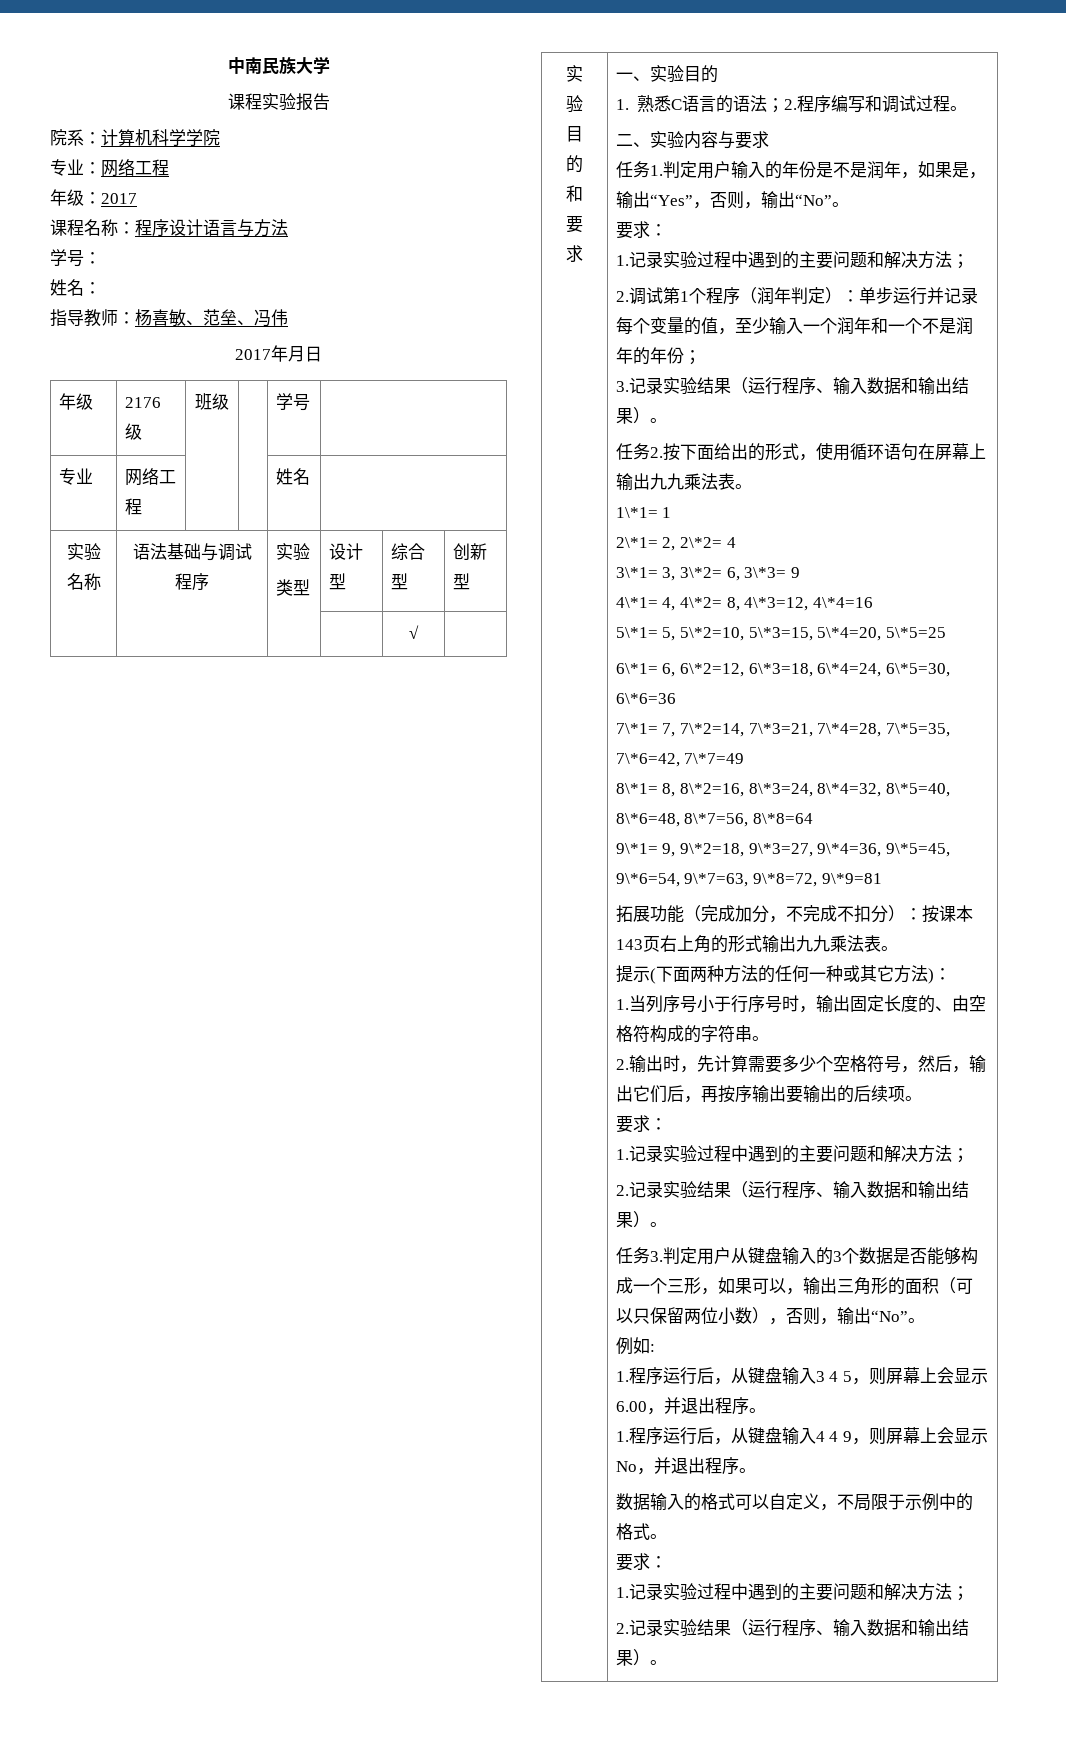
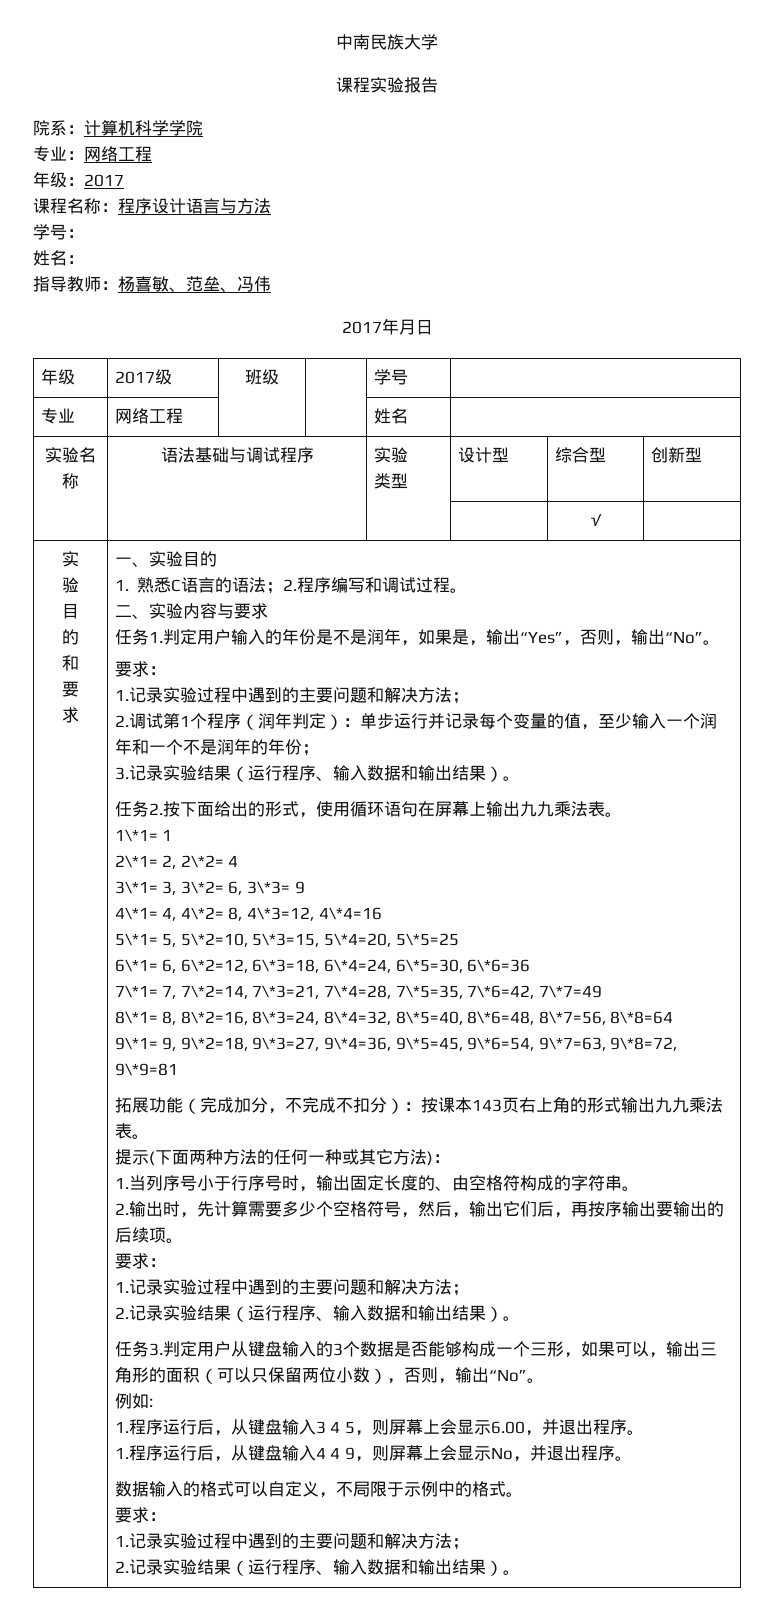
- 年级 | 2176级 | 班级 | | 学号 |
+ 年级 | 2017级 | 班级 | | 学号 |

